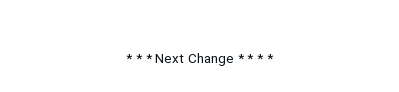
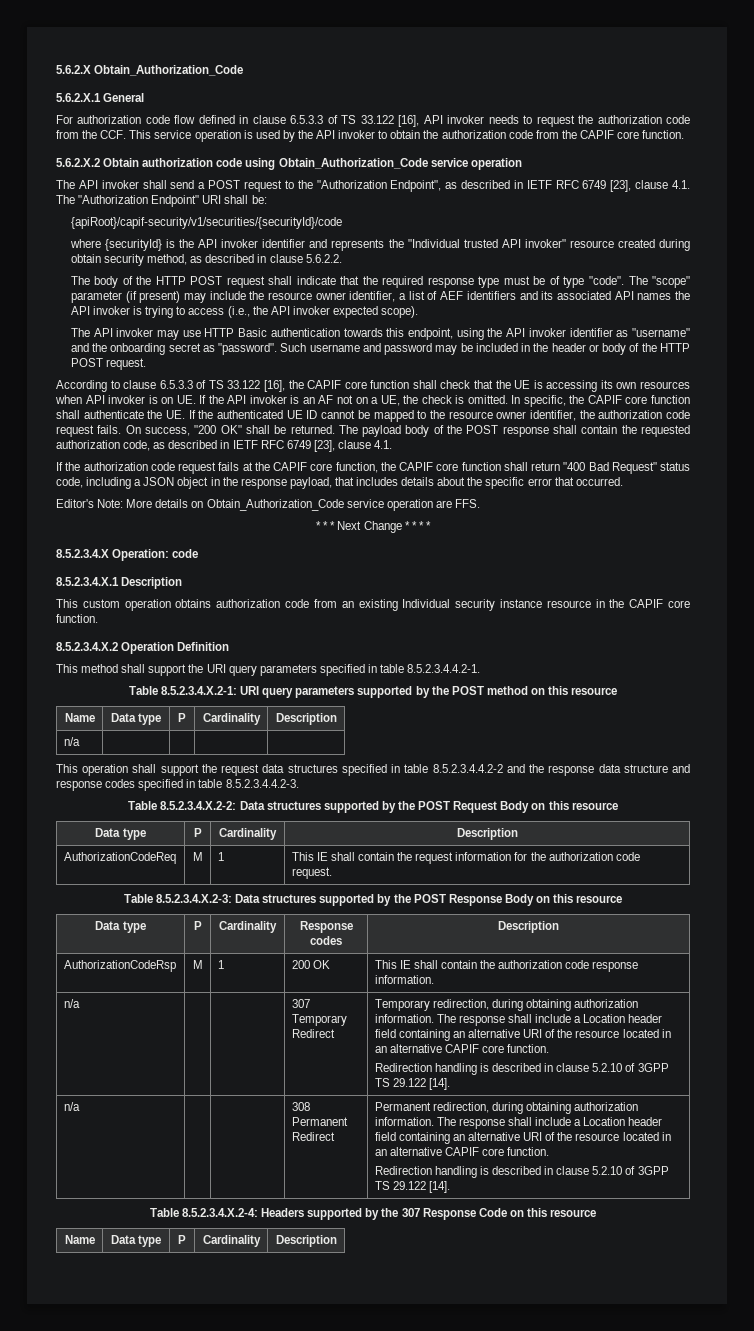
+ 5.6.2.X Obtain_Authorization_Code
+ 5.6.2.X.1 General
+ For authorization code flow defined in clause 6.5.3.3 of TS 33.122 [16], API invoker needs to request the authorization code from the CCF. This service operation is used by the API invoker to obtain the authorization code from the CAPIF core function.
+ 5.6.2.X.2 Obtain authorization code using Obtain_Authorization_Code service operation
+ The API invoker shall send a POST request to the "Authorization Endpoint", as described in IETF RFC 6749 [23], clause 4.1. The "Authorization Endpoint" URI shall be:
+ {apiRoot}/capif-security/v1/securities/{securityId}/code
+ where {securityId} is the API invoker identifier and represents the "Individual trusted API invoker" resource created during obtain security method, as described in clause 5.6.2.2.
+ The body of the HTTP POST request shall indicate that the required response type must be of type "code". The "scope" parameter (if present) may include the resource owner identifier, a list of AEF identifiers and its associated API names the API invoker is trying to access (i.e., the API invoker expected scope).
+ The API invoker may use HTTP Basic authentication towards this endpoint, using the API invoker identifier as "username" and the onboarding secret as "password". Such username and password may be included in the header or body of the HTTP POST request.
+ According to clause 6.5.3.3 of TS 33.122 [16], the CAPIF core function shall check that the UE is accessing its own resources when API invoker is on UE. If the API invoker is an AF not on a UE, the check is omitted. In specific, the CAPIF core function shall authenticate the UE. If the authenticated UE ID cannot be mapped to the resource owner identifier, the authorization code request fails. On success, "200 OK" shall be returned. The payload body of the POST response shall contain the requested authorization code, as described in IETF RFC 6749 [23], clause 4.1.
+ If the authorization code request fails at the CAPIF core function, the CAPIF core function shall return "400 Bad Request" status code, including a JSON object in the response payload, that includes details about the specific error that occurred.
+ Editor's Note: More details on Obtain_Authorization_Code service operation are FFS.
+ 8.5.2.3.4.X Operation: code
+ 8.5.2.3.4.X.1 Description
+ This custom operation obtains authorization code from an existing Individual security instance resource in the CAPIF core function.
+ 8.5.2.3.4.X.2 Operation Definition
+ This method shall support the URI query parameters specified in table 8.5.2.3.4.4.2-1.
+ Table 8.5.2.3.4.X.2-1: URI query parameters supported by the POST method on this resource
+ Name | Data type | P | Cardinality | Description
+ n/a | | | |
+ This operation shall support the request data structures specified in table 8.5.2.3.4.4.2-2 and the response data structure and response codes specified in table 8.5.2.3.4.4.2-3.
+ Table 8.5.2.3.4.X.2-2: Data structures supported by the POST Request Body on this resource
+ Data type | P | Cardinality | Description
+ AuthorizationCodeReq | M | 1 | This IE shall contain the request information for the authorization code request.
+ Table 8.5.2.3.4.X.2-3: Data structures supported by the POST Response Body on this resource
+ Data type | P | Cardinality | Response codes | Description
+ AuthorizationCodeRsp | M | 1 | 200 OK | This IE shall contain the authorization code response information.
+ n/a | | | 307 Temporary Redirect | Temporary redirection, during obtaining authorization information. The response shall include a Location header field containing an alternative URI of the resource located in an alternative CAPIF core function.
+ Redirection handling is described in clause 5.2.10 of 3GPP TS 29.122 [14].
+ n/a | | | 308 Permanent Redirect | Permanent redirection, during obtaining authorization information. The response shall include a Location header field containing an alternative URI of the resource located in an alternative CAPIF core function.
+ Redirection handling is described in clause 5.2.10 of 3GPP TS 29.122 [14].
+ Table 8.5.2.3.4.X.2-4: Headers supported by the 307 Response Code on this resource
+ Name | Data type | P | Cardinality | Description

